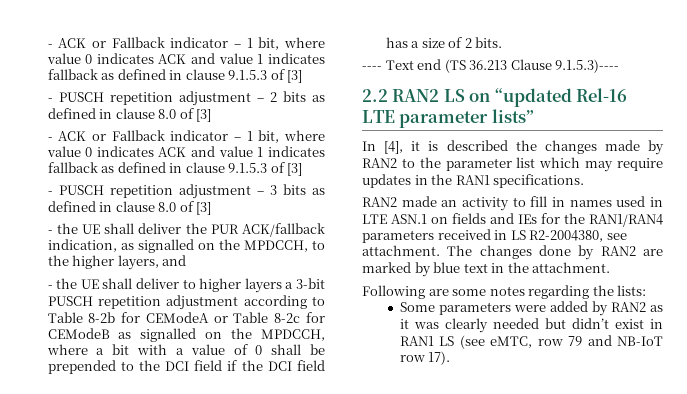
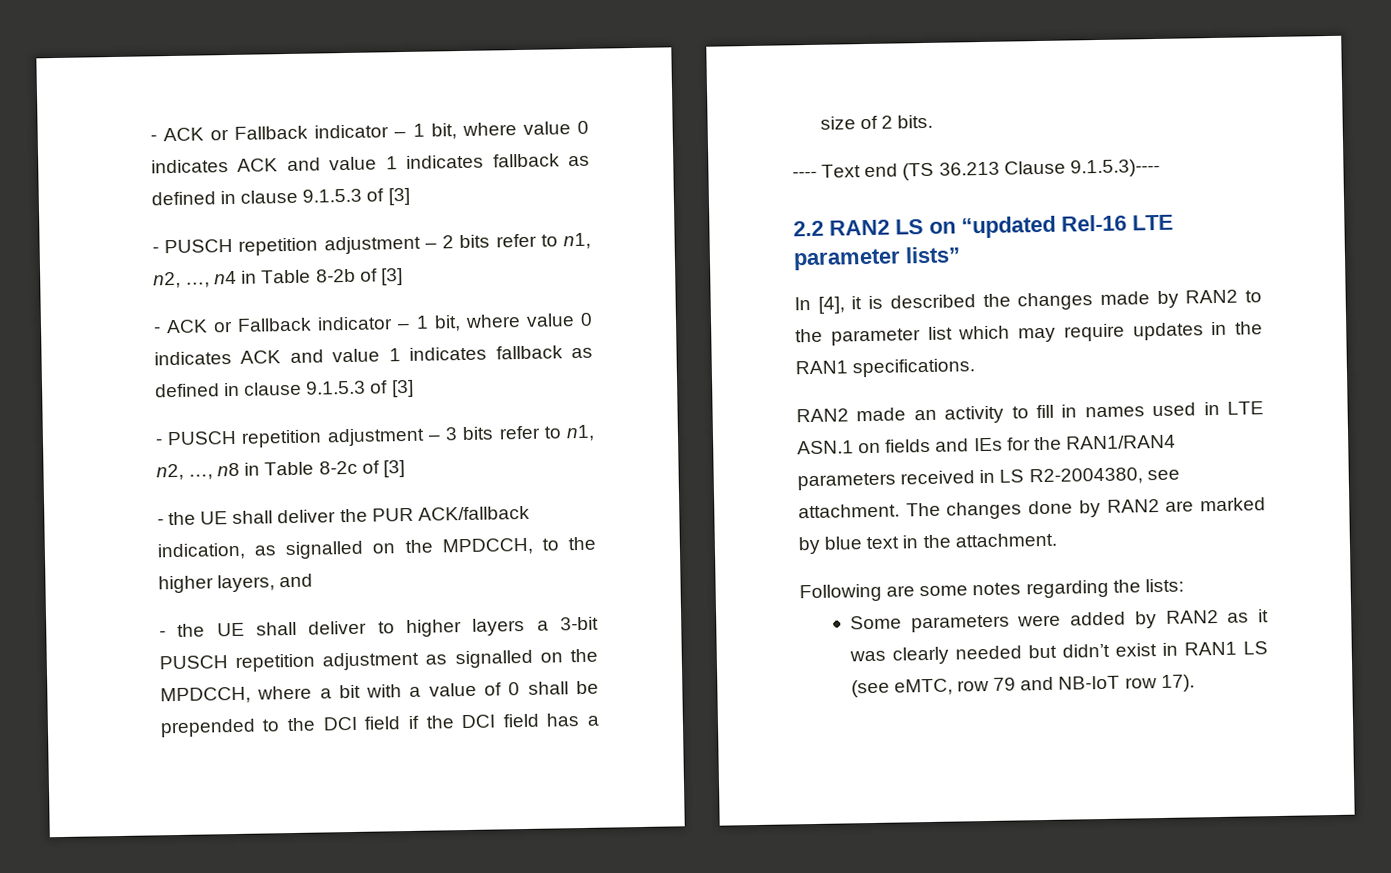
- - PUSCH repetition adjustment – 2 bits as defined in clause 8.0 of [3]
+ - PUSCH repetition adjustment – 2 bits refer to n1, n2, …, n4 in Table 8-2b of [3]
- - PUSCH repetition adjustment – 3 bits as defined in clause 8.0 of [3]
+ - PUSCH repetition adjustment – 3 bits refer to n1, n2, …, n8 in Table 8-2c of [3]
- - the UE shall deliver to higher layers a 3-bit PUSCH repetition adjustment according to Table 8-2b for CEModeA or Table 8-2c for CEModeB as signalled on the MPDCCH, where a bit with a value of 0 shall be prepended to the DCI field if the DCI field has a size of 2 bits.
+ - the UE shall deliver to higher layers a 3-bit PUSCH repetition adjustment as signalled on the MPDCCH, where a bit with a value of 0 shall be prepended to the DCI field if the DCI field has a size of 2 bits.

